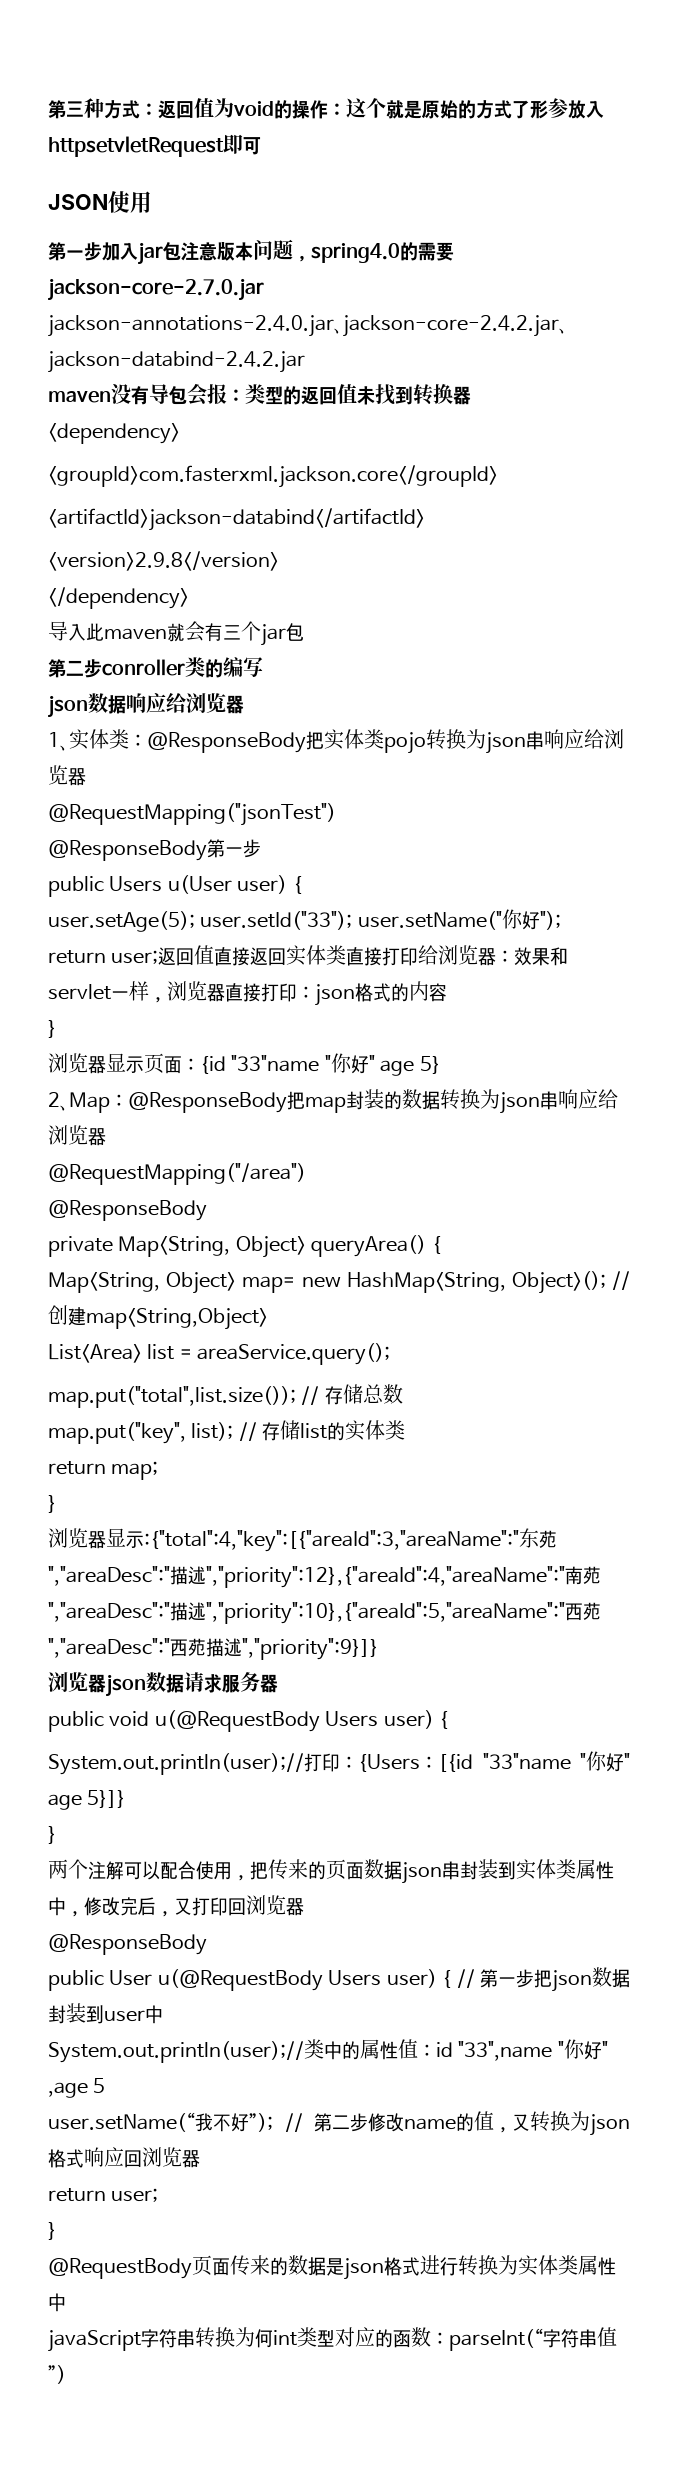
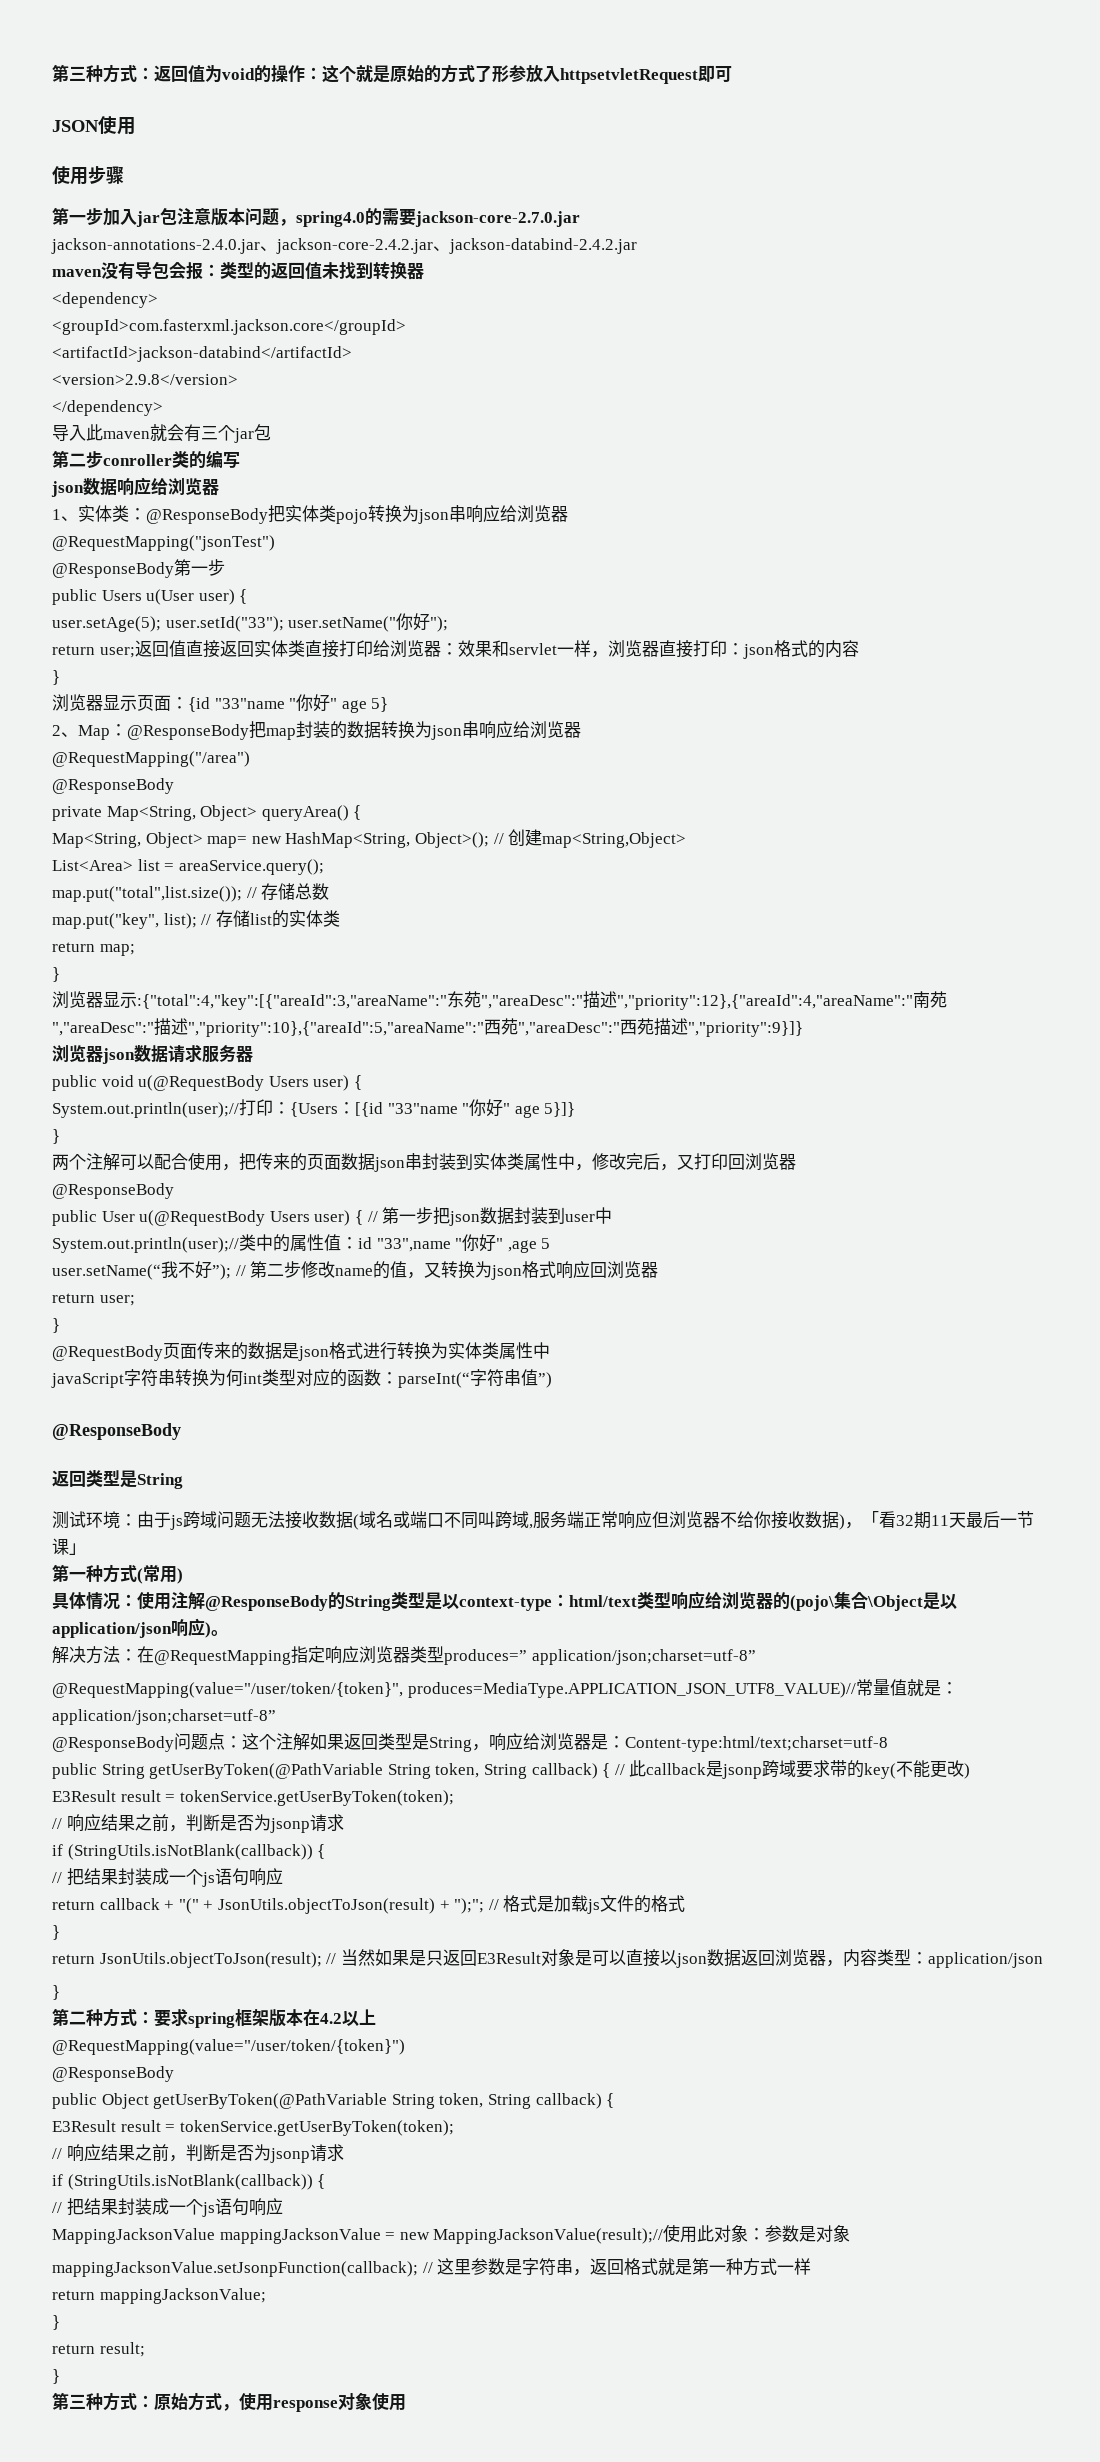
+ 使用步骤
  javaScript字符串转换为何int类型对应的函数：parseInt(“字符串值”)
+ @ResponseBody
+ 返回类型是String
+ 测试环境：由于js跨域问题无法接收数据(域名或端口不同叫跨域,服务端正常响应但浏览器不给你接收数据)，「看32期11天最后一节课」
+ 第一种方式(常用)
+ 具体情况：使用注解@ResponseBody的String类型是以context-type：html/text类型响应给浏览器的(pojo\集合\Object是以application/json响应)。
+ 解决方法：在@RequestMapping指定响应浏览器类型produces=” application/json;charset=utf-8”
+ @RequestMapping(value="/user/token/{token}", produces=MediaType.APPLICATION_JSON_UTF8_VALUE)//常量值就是：application/json;charset=utf-8”
+ @ResponseBody问题点：这个注解如果返回类型是String，响应给浏览器是：Content-type:html/text;charset=utf-8
+ public String getUserByToken(@PathVariable String token, String callback) { // 此callback是jsonp跨域要求带的key(不能更改)
+ E3Result result = tokenService.getUserByToken(token);
+ // 响应结果之前，判断是否为jsonp请求
+ if (StringUtils.isNotBlank(callback)) {
+ // 把结果封装成一个js语句响应
+ return callback + "(" + JsonUtils.objectToJson(result) + ");"; // 格式是加载js文件的格式
+ }
+ return JsonUtils.objectToJson(result); // 当然如果是只返回E3Result对象是可以直接以json数据返回浏览器，内容类型：application/json
+ }
+ 第二种方式：要求spring框架版本在4.2以上
+ @RequestMapping(value="/user/token/{token}")
+ @ResponseBody
+ public Object getUserByToken(@PathVariable String token, String callback) {
+ E3Result result = tokenService.getUserByToken(token);
+ // 响应结果之前，判断是否为jsonp请求
+ if (StringUtils.isNotBlank(callback)) {
+ // 把结果封装成一个js语句响应
+ MappingJacksonValue mappingJacksonValue = new MappingJacksonValue(result);//使用此对象：参数是对象
+ mappingJacksonValue.setJsonpFunction(callback); // 这里参数是字符串，返回格式就是第一种方式一样
+ return mappingJacksonValue;
+ }
+ return result;
+ }
+ 第三种方式：原始方式，使用response对象使用

